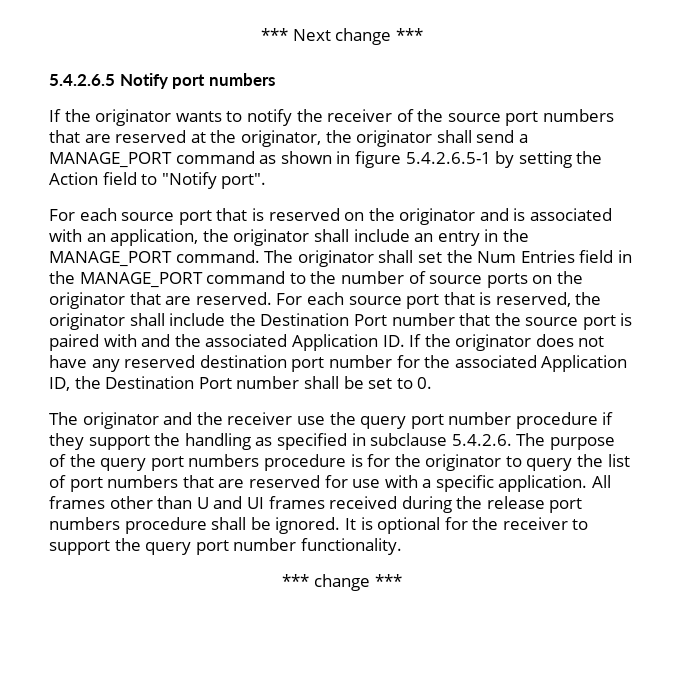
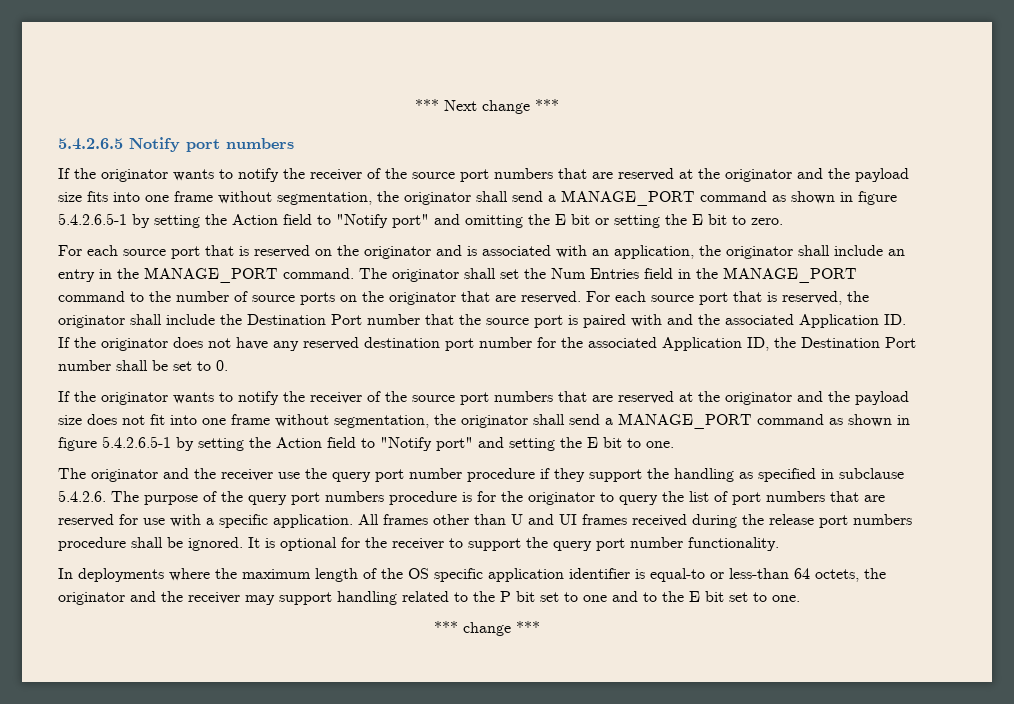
- If the originator wants to notify the receiver of the source port numbers that are reserved at the originator, the originator shall send a MANAGE_PORT command as shown in figure 5.4.2.6.5-1 by setting the Action field to "Notify port".
+ If the originator wants to notify the receiver of the source port numbers that are reserved at the originator and the payload size fits into one frame without segmentation, the originator shall send a MANAGE_PORT command as shown in figure 5.4.2.6.5-1 by setting the Action field to "Notify port" and omitting the E bit or setting the E bit to zero.
+ If the originator wants to notify the receiver of the source port numbers that are reserved at the originator and the payload size does not fit into one frame without segmentation, the originator shall send a MANAGE_PORT command as shown in figure 5.4.2.6.5-1 by setting the Action field to "Notify port" and setting the E bit to one.
+ In deployments where the maximum length of the OS specific application identifier is equal-to or less-than 64 octets, the originator and the receiver may support handling related to the P bit set to one and to the E bit set to one.

